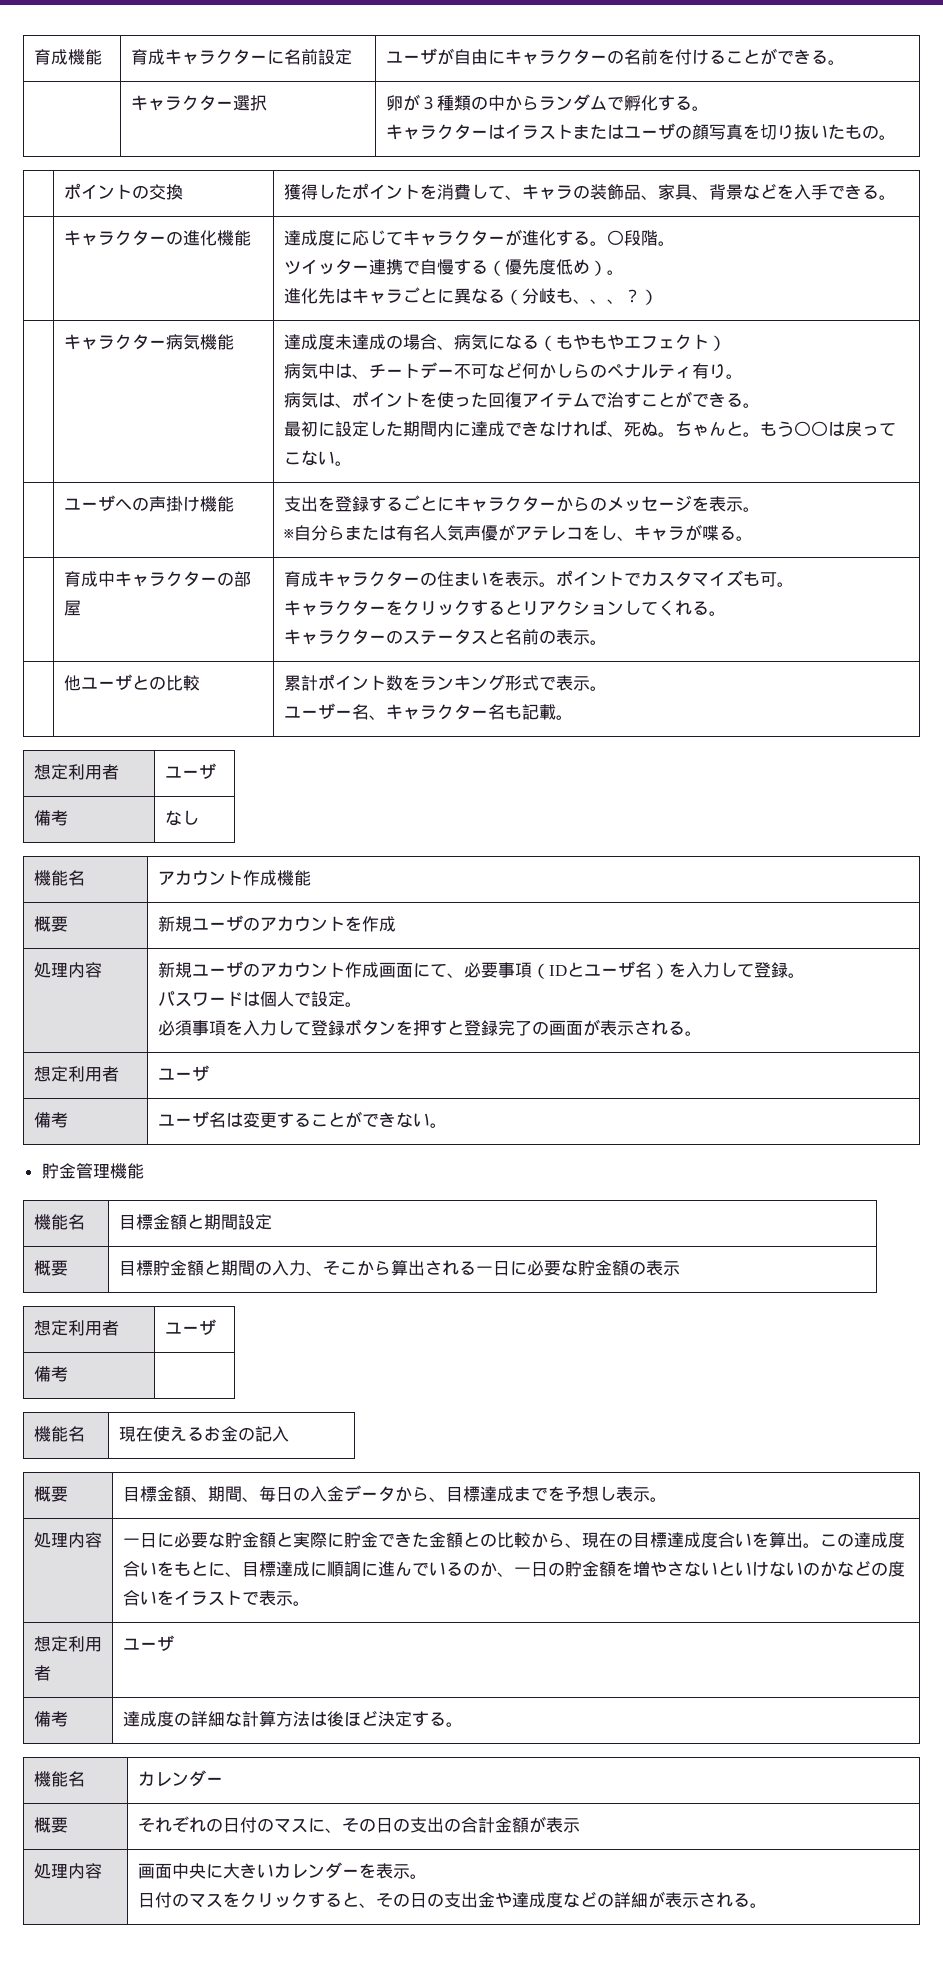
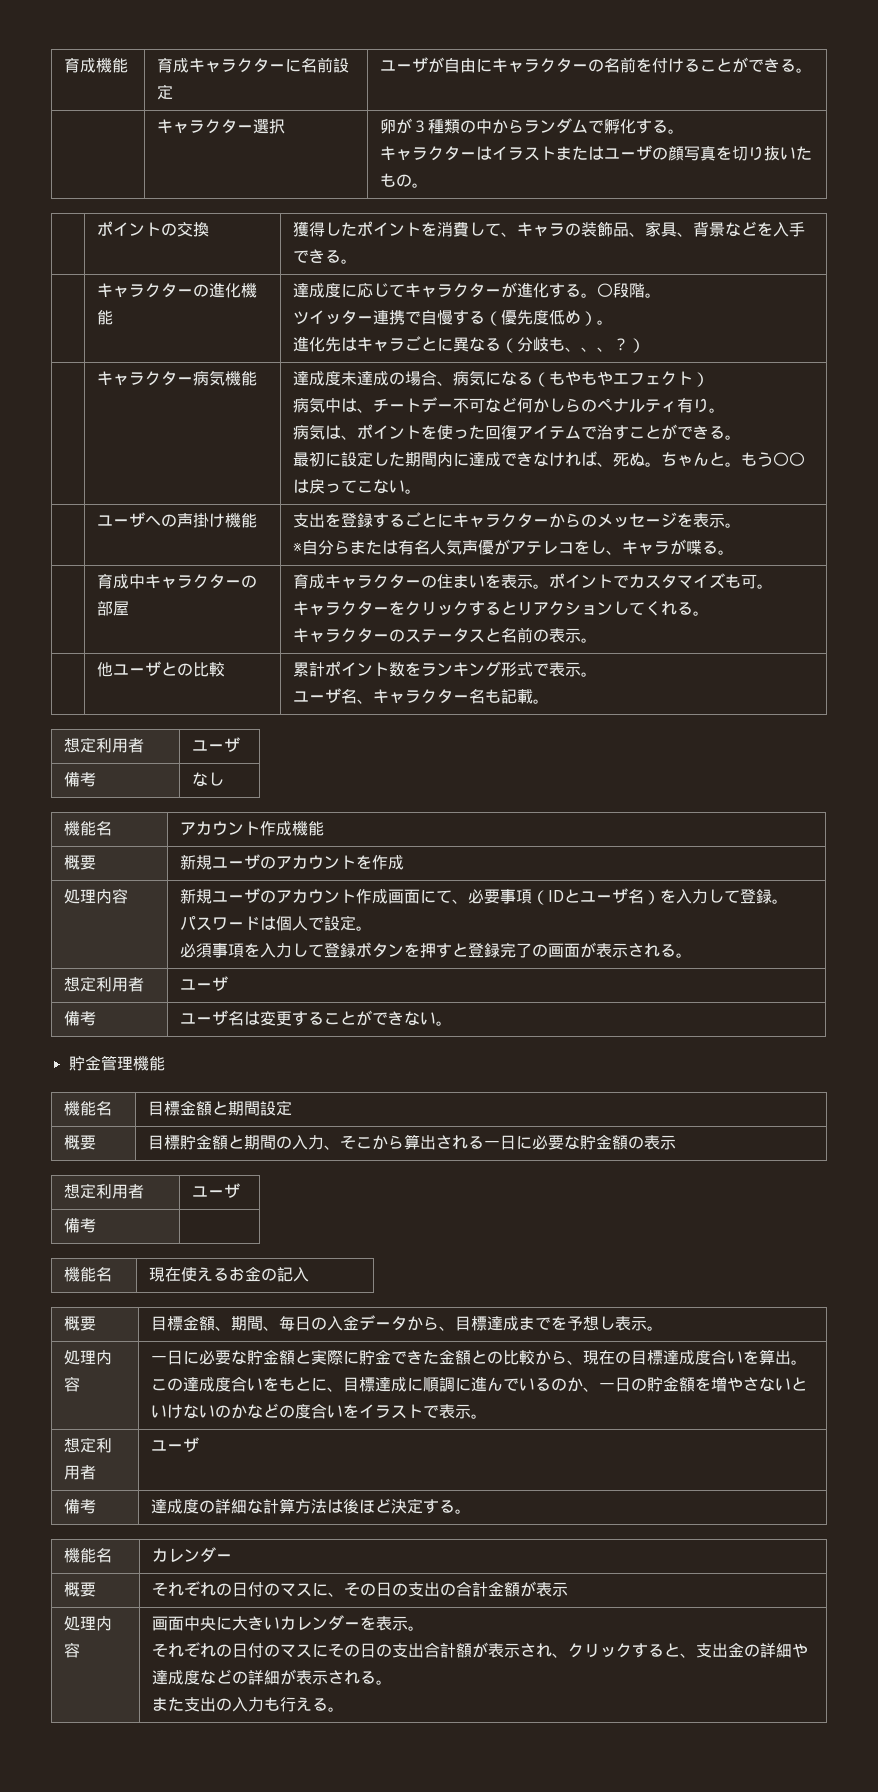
  | 他ユーザとの比較 | 累計ポイント数をランキング形式で表示。
- ユーザー名、キャラクター名も記載。
+ ユーザ名、キャラクター名も記載。
- 日付のマスをクリックすると、その日の支出金や達成度などの詳細が表示される。
+ それぞれの日付のマスにその日の支出合計額が表示され、クリックすると、支出金の詳細や達成度などの詳細が表示される。
+ また支出の入力も行える。

